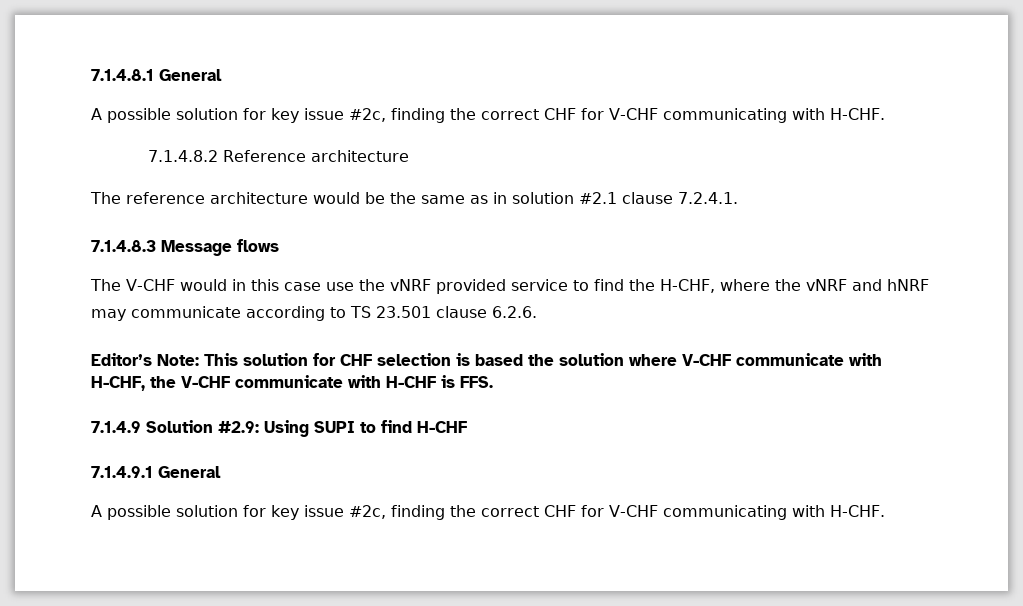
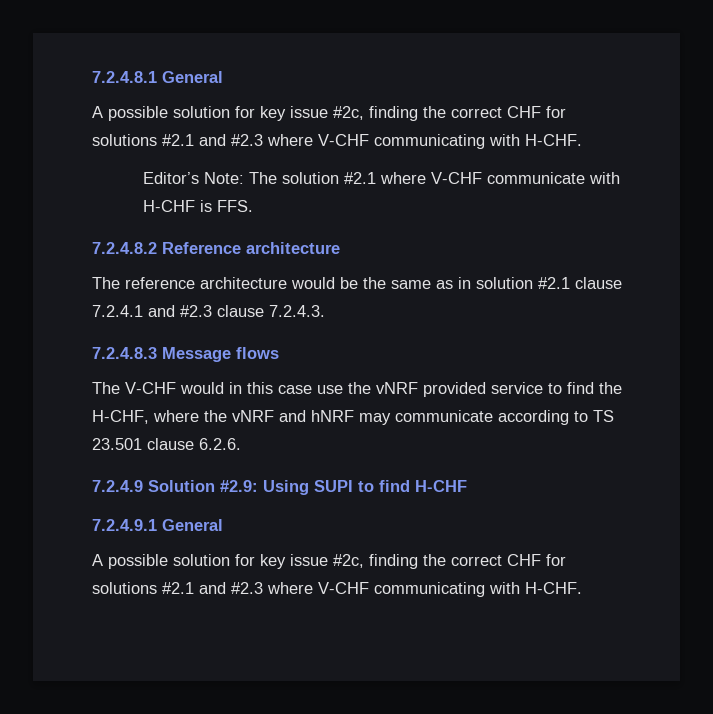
- 7.1.4.8.1 General
- A possible solution for key issue #2c, finding the correct CHF for V-CHF communicating with H-CHF.
+ 7.2.4.8.1 General
+ A possible solution for key issue #2c, finding the correct CHF for solutions #2.1 and #2.3 where V-CHF communicating with H-CHF.
- 7.1.4.8.2 Reference architecture
+ Editor’s Note: The solution #2.1 where V-CHF communicate with H-CHF is FFS.
+ 7.2.4.8.2 Reference architecture
- The reference architecture would be the same as in solution #2.1 clause 7.2.4.1.
- 7.1.4.8.3 Message flows
+ The reference architecture would be the same as in solution #2.1 clause 7.2.4.1 and #2.3 clause 7.2.4.3.
+ 7.2.4.8.3 Message flows
- Editor’s Note: This solution for CHF selection is based the solution where V-CHF communicate with H-CHF, the V-CHF communicate with H-CHF is FFS.
- 7.1.4.9 Solution #2.9: Using SUPI to find H-CHF
+ 7.2.4.9 Solution #2.9: Using SUPI to find H-CHF
- 7.1.4.9.1 General
- A possible solution for key issue #2c, finding the correct CHF for V-CHF communicating with H-CHF.
+ 7.2.4.9.1 General
+ A possible solution for key issue #2c, finding the correct CHF for solutions #2.1 and #2.3 where V-CHF communicating with H-CHF.

